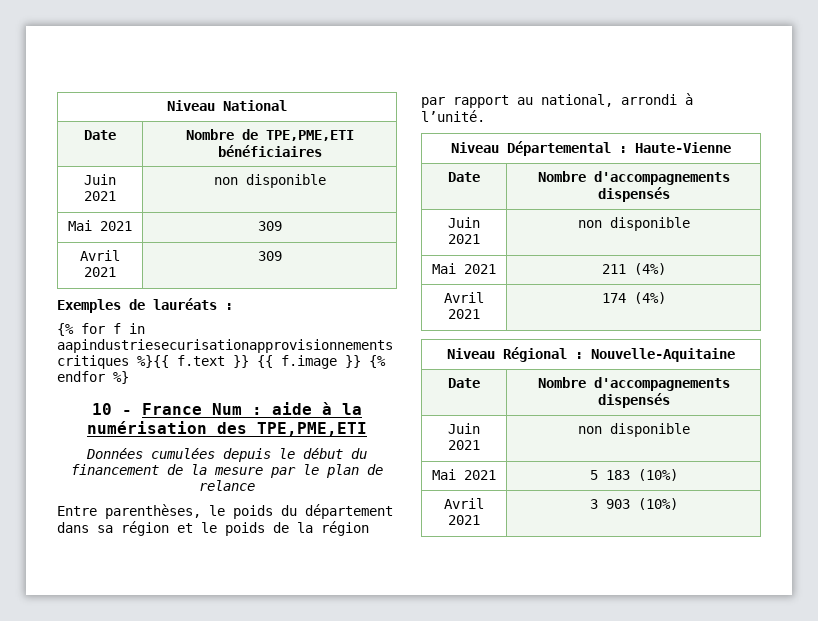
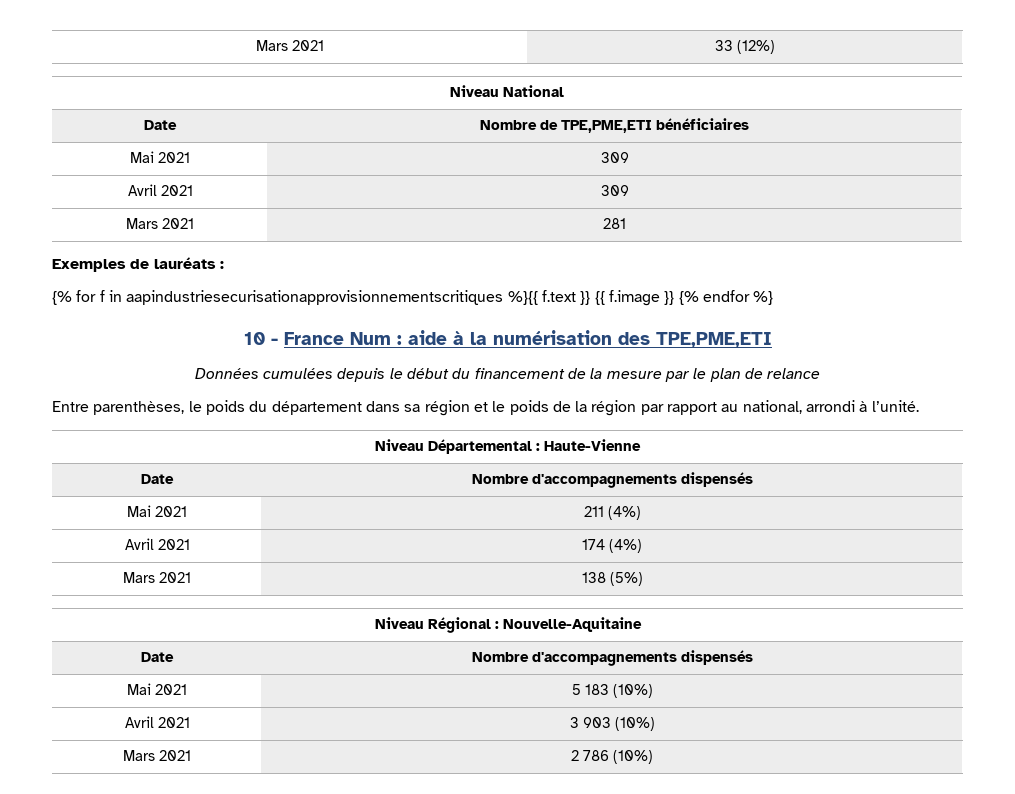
+ Mars 2021 | 33 (12%)
  Date | Nombre de TPE,PME,ETI bénéficiaires
- Juin 2021 | non disponible
+ Mars 2021 | 281
  Niveau Départemental : Haute-Vienne
  Date | Nombre d'accompagnements dispensés
- Juin 2021 | non disponible
+ Mars 2021 | 138 (5%)
  Niveau Régional : Nouvelle-Aquitaine
  Date | Nombre d'accompagnements dispensés
- Juin 2021 | non disponible
+ Mars 2021 | 2 786 (10%)

